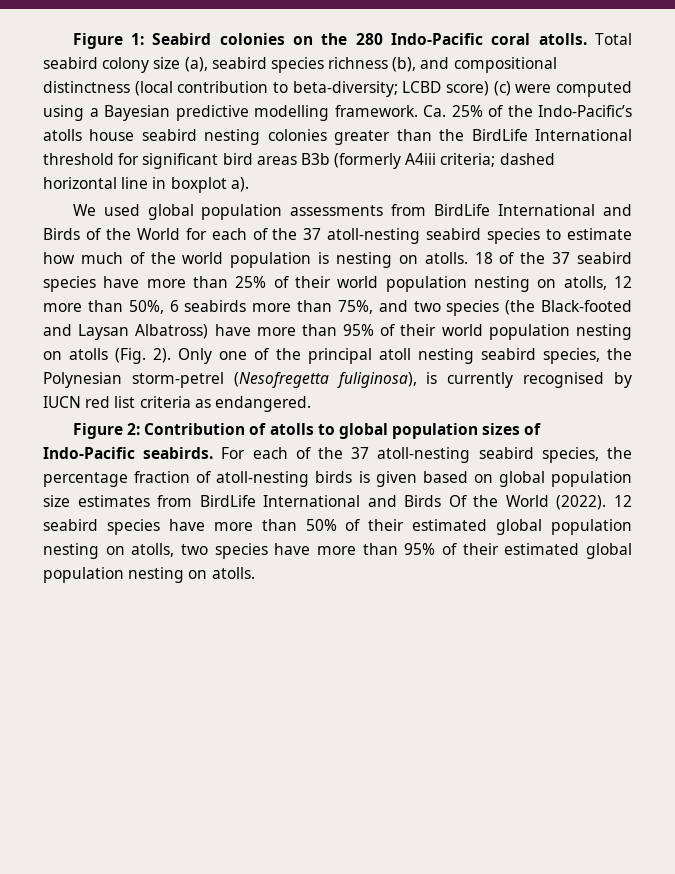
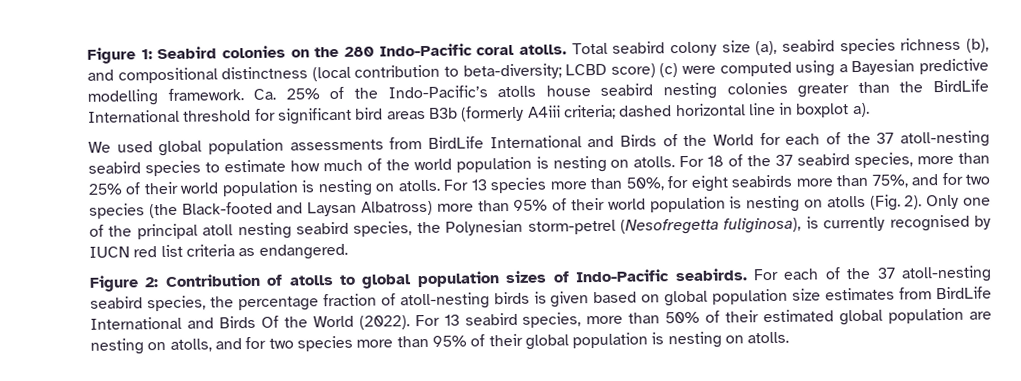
- 18 of the 37 seabird species have more than 25% of their world population nesting on atolls, 12 more than 50%, 6 seabirds more than 75%, and two species (the Black-footed and Laysan Albatross) have more than 95% of their world population nesting on atolls (Fig. 2).
+ For 18 of the 37 seabird species, more than 25% of their world population is nesting on atolls. For 13 species more than 50%, for eight seabirds more than 75%, and for two species (the Black-footed and Laysan Albatross) more than 95% of their world population is nesting on atolls (Fig. 2).
- 12 seabird species have more than 50% of their estimated global population nesting on atolls, two species have more than 95% of their estimated global population nesting on atolls.
+ For 13 seabird species, more than 50% of their estimated global population are nesting on atolls, and for two species more than 95% of their global population is nesting on atolls.

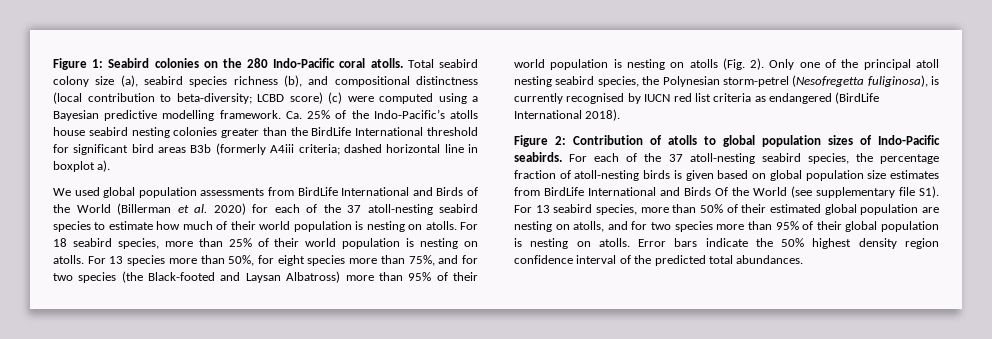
- We used global population assessments from BirdLife International and Birds of the World for each of the 37 atoll-nesting seabird species to estimate how much of the world population is nesting on atolls.
+ We used global population assessments from BirdLife International and Birds of the World (Billerman et al. 2020) for each of the 37 atoll-nesting seabird species to estimate how much of their world population is nesting on atolls.
- For 18 of the 37 seabird species, more than 25% of their world population is nesting on atolls.
+ For 18 seabird species, more than 25% of their world population is nesting on atolls.
- For 13 species more than 50%, for eight seabirds more than 75%, and for two species (the Black-footed and Laysan Albatross) more than 95% of their world population is nesting on atolls (Fig. 2).
+ For 13 species more than 50%, for eight species more than 75%, and for two species (the Black-footed and Laysan Albatross) more than 95% of their world population is nesting on atolls (Fig. 2).
- Only one of the principal atoll nesting seabird species, the Polynesian storm-petrel (Nesofregetta fuliginosa), is currently recognised by IUCN red list criteria as endangered.
+ Only one of the principal atoll nesting seabird species, the Polynesian storm-petrel (Nesofregetta fuliginosa), is currently recognised by IUCN red list criteria as endangered (BirdLife International 2018).
- For each of the 37 atoll-nesting seabird species, the percentage fraction of atoll-nesting birds is given based on global population size estimates from BirdLife International and Birds Of the World (2022). For 13 seabird species, more than 50% of their estimated global population are nesting on atolls, and for two species more than 95% of their global population is nesting on atolls.
+ For each of the 37 atoll-nesting seabird species, the percentage fraction of atoll-nesting birds is given based on global population size estimates from BirdLife International and Birds Of the World (see supplementary file S1). For 13 seabird species, more than 50% of their estimated global population are nesting on atolls, and for two species more than 95% of their global population is nesting on atolls.
+ Error bars indicate the 50% highest density region confidence interval of the predicted total abundances.

